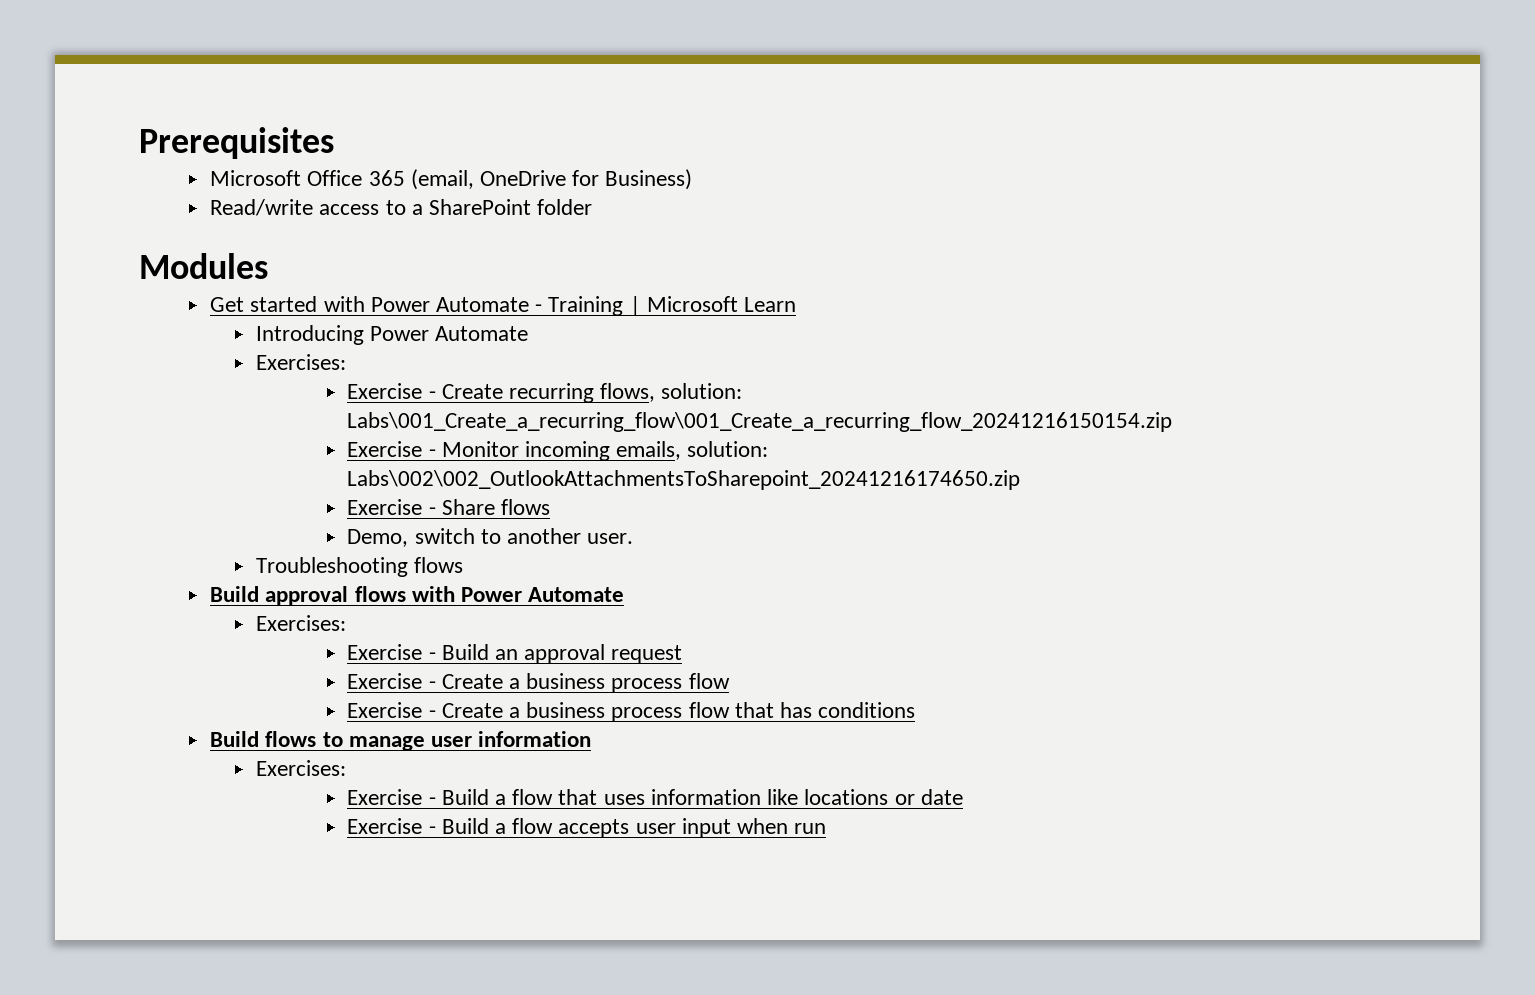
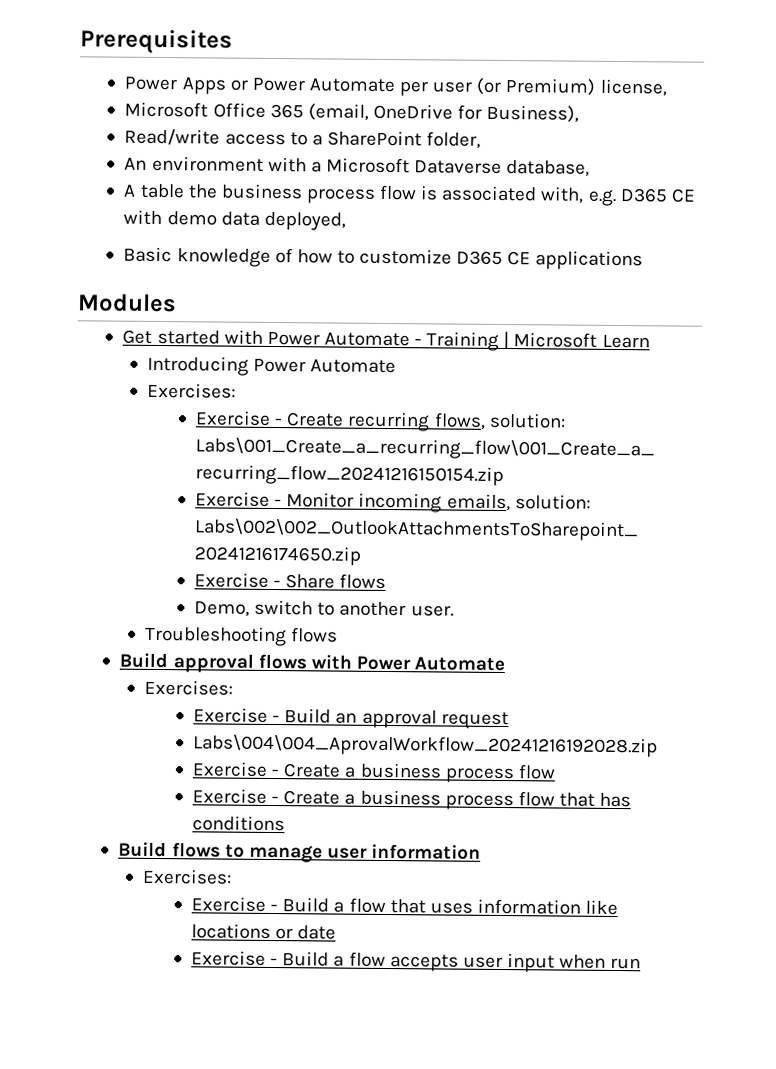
+ Power Apps or Power Automate per user (or Premium) license,
- Microsoft Office 365 (email, OneDrive for Business)
+ Microsoft Office 365 (email, OneDrive for Business),
- Read/write access to a SharePoint folder
+ Read/write access to a SharePoint folder,
+ An environment with a Microsoft Dataverse database,
+ A table the business process flow is associated with, e.g. D365 CE with demo data deployed,
+ Basic knowledge of how to customize D365 CE applications
+ Labs\004\004_AprovalWorkflow_20241216192028.zip

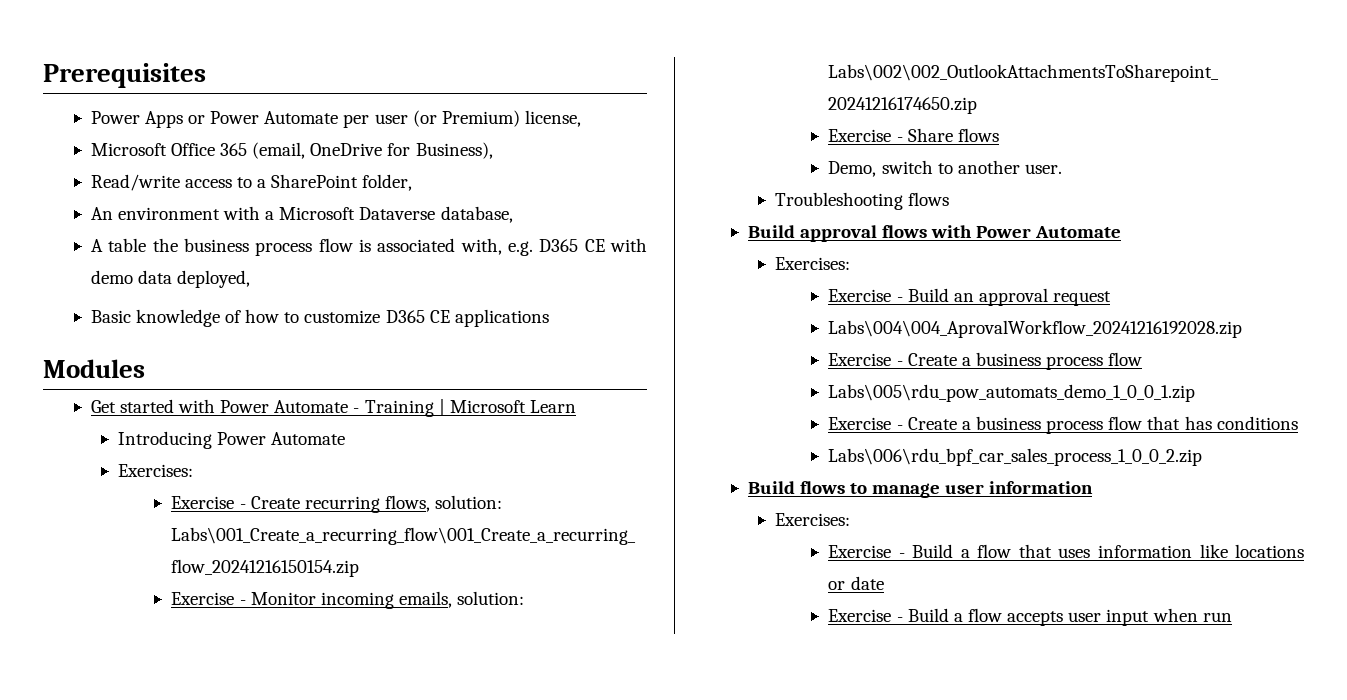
+ Labs\005\rdu_pow_automats_demo_1_0_0_1.zip
+ Labs\006\rdu_bpf_car_sales_process_1_0_0_2.zip

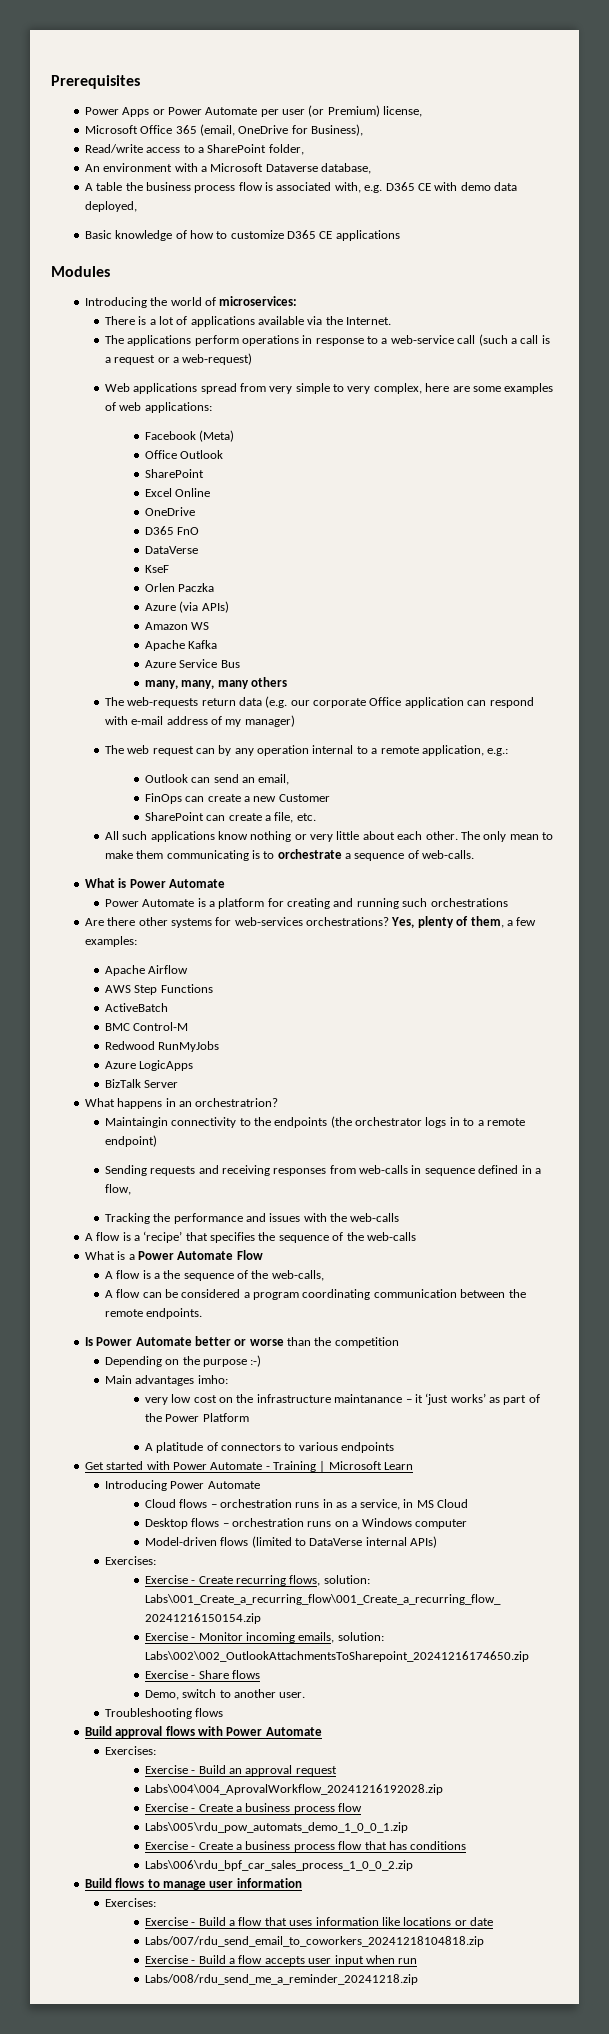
+ Introducing the world of microservices:
+ There is a lot of applications available via the Internet.
+ The applications perform operations in response to a web-service call (such a call is a request or a web-request)
+ Web applications spread from very simple to very complex, here are some examples of web applications:
+ Facebook (Meta)
+ Office Outlook
+ SharePoint
+ Excel Online
+ OneDrive
+ D365 FnO
+ DataVerse
+ KseF
+ Orlen Paczka
+ Azure (via APIs)
+ Amazon WS
+ Apache Kafka
+ Azure Service Bus
+ many, many, many others
+ The web-requests return data (e.g. our corporate Office application can respond with e-mail address of my manager)
+ The web request can by any operation internal to a remote application, e.g.:
+ Outlook can send an email,
+ FinOps can create a new Customer
+ SharePoint can create a file, etc.
+ All such applications know nothing or very little about each other. The only mean to make them communicating is to orchestrate a sequence of web-calls.
+ What is Power Automate
+ Power Automate is a platform for creating and running such orchestrations
+ Are there other systems for web-services orchestrations? Yes, plenty of them, a few examples:
+ Apache Airflow
+ AWS Step Functions
+ ActiveBatch
+ BMC Control-M
+ Redwood RunMyJobs
+ Azure LogicApps
+ BizTalk Server
+ What happens in an orchestratrion?
+ Maintaingin connectivity to the endpoints (the orchestrator logs in to a remote endpoint)
+ Sending requests and receiving responses from web-calls in sequence defined in a flow,
+ Tracking the performance and issues with the web-calls
+ A flow is a ‘recipe’ that specifies the sequence of the web-calls
+ What is a Power Automate Flow
+ A flow is a the sequence of the web-calls,
+ A flow can be considered a program coordinating communication between the remote endpoints.
+ Is Power Automate better or worse than the competition
+ Depending on the purpose :-)
+ Main advantages imho:
+ very low cost on the infrastructure maintanance – it ‘just works’ as part of the Power Platform
+ A platitude of connectors to various endpoints
+ Cloud flows – orchestration runs in as a service, in MS Cloud
+ Desktop flows – orchestration runs on a Windows computer
+ Model-driven flows (limited to DataVerse internal APIs)
+ Labs/007/rdu_send_email_to_coworkers_20241218104818.zip
+ Labs/008/rdu_send_me_a_reminder_20241218.zip

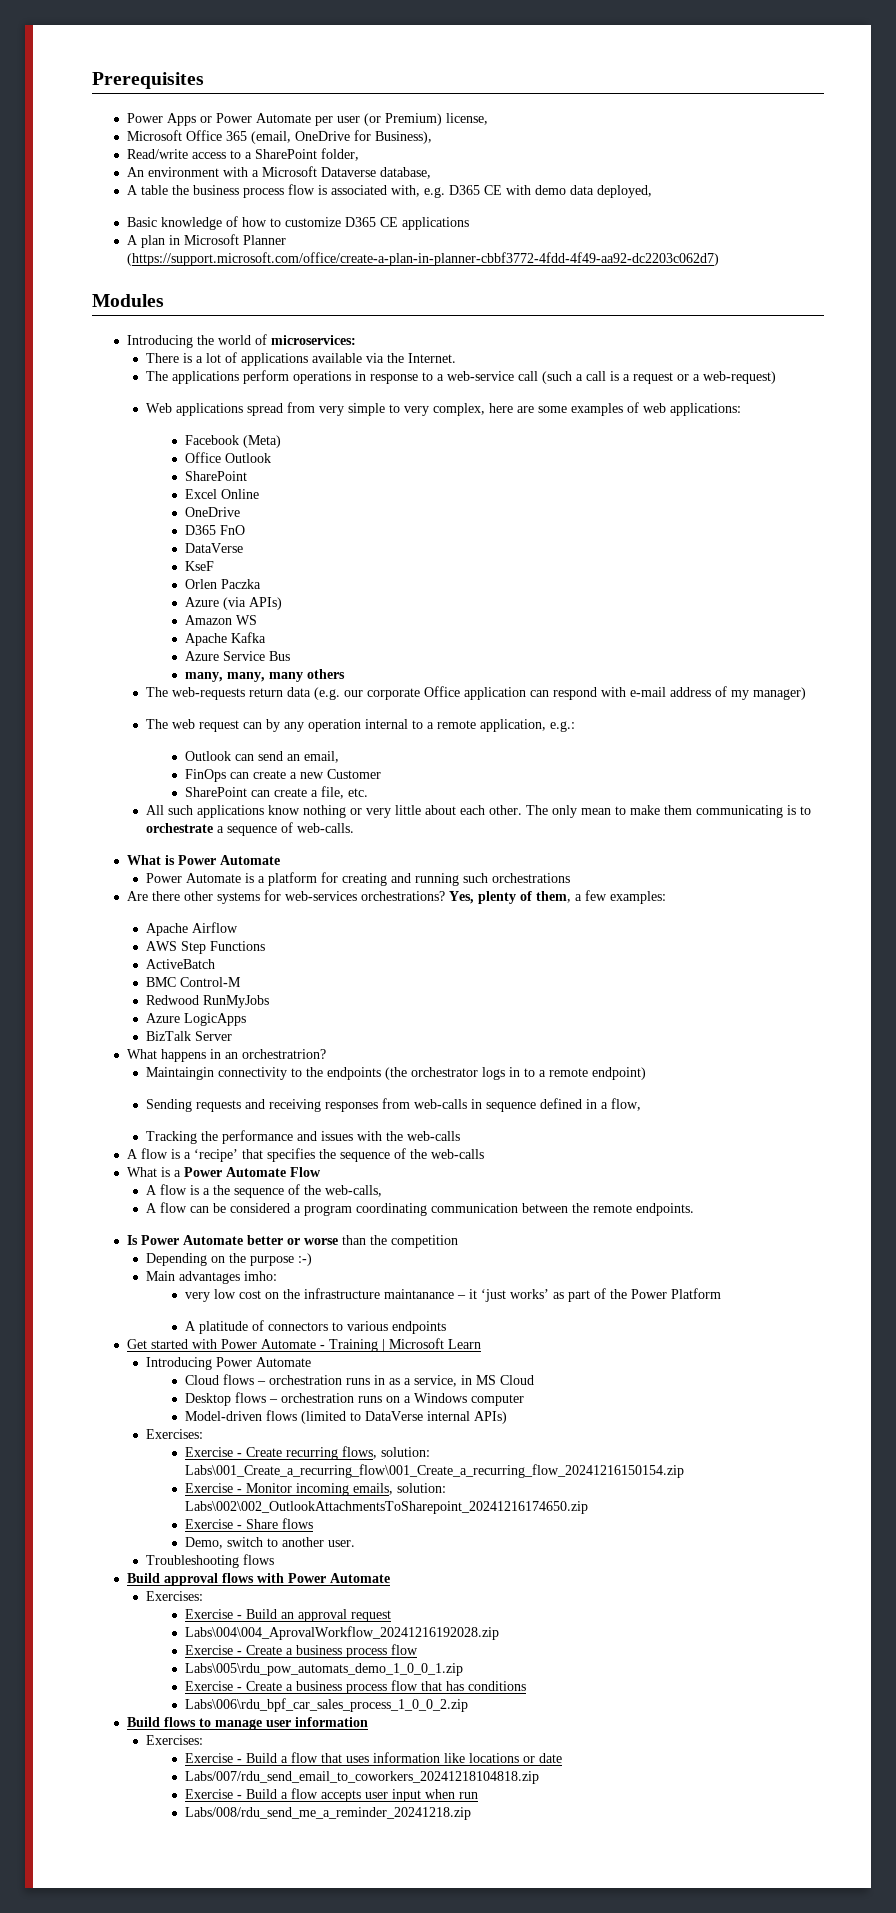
+ A plan in Microsoft Planner (https://support.microsoft.com/office/create-a-plan-in-planner-cbbf3772-4fdd-4f49-aa92-dc2203c062d7)

